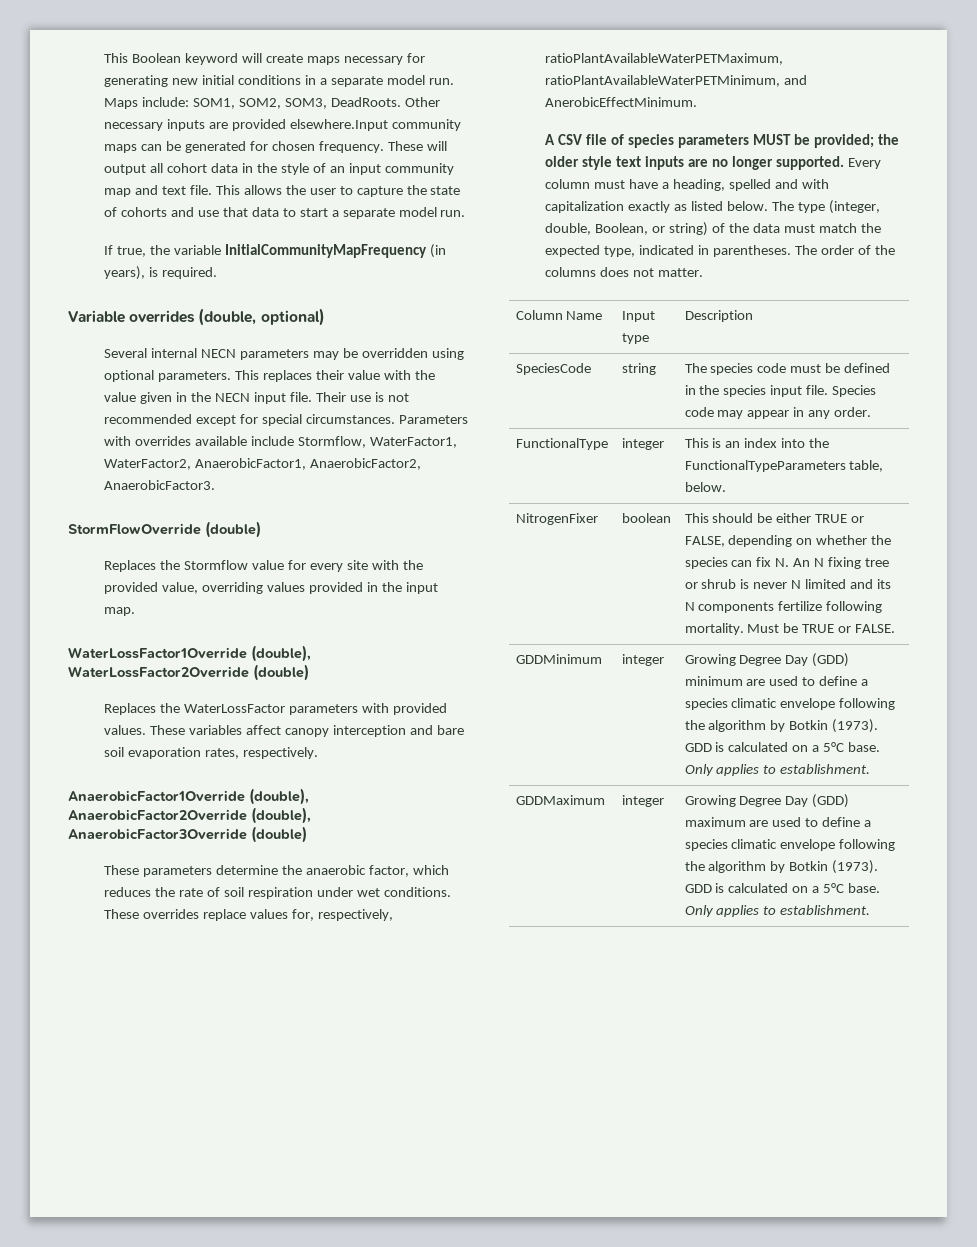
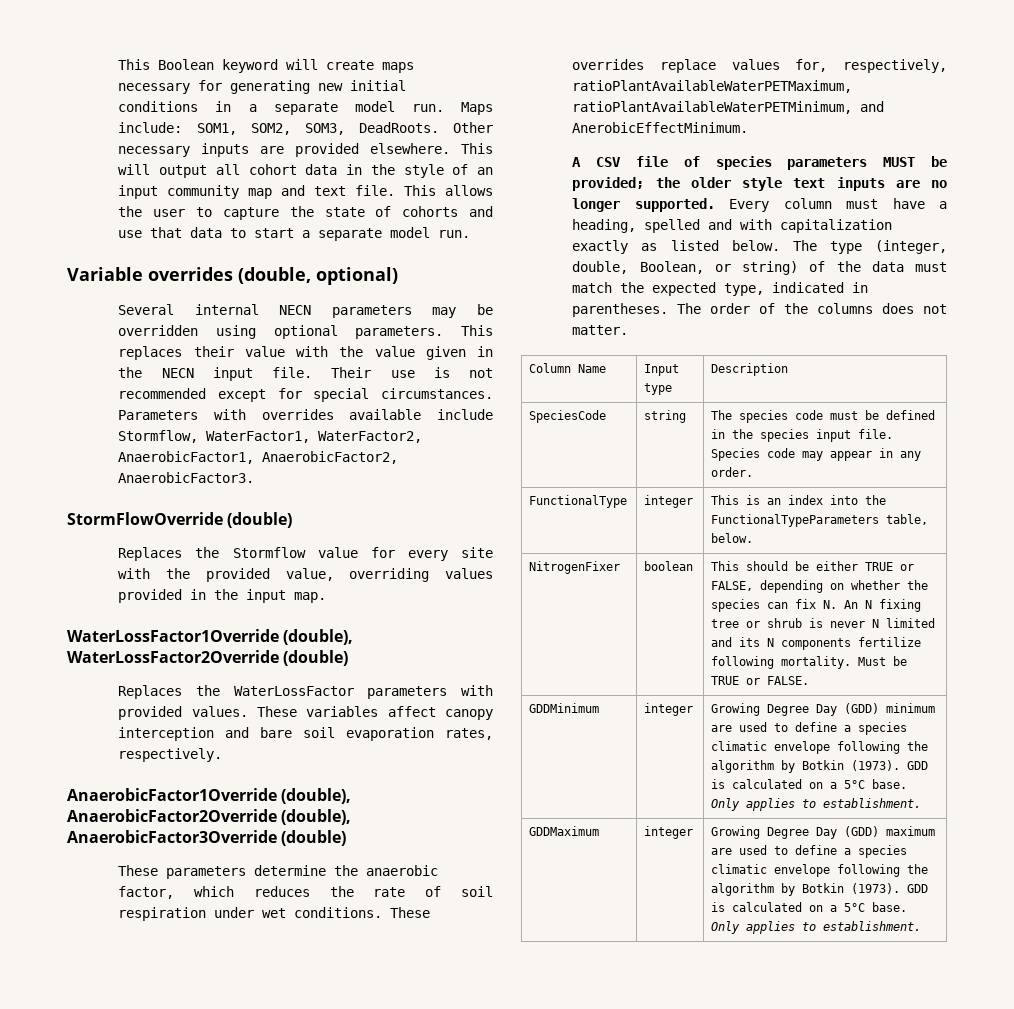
- Other necessary inputs are provided elsewhere.Input community maps can be generated for chosen frequency. These will output all cohort data in the style of an input community map and text file.
+ Other necessary inputs are provided elsewhere. This will output all cohort data in the style of an input community map and text file.
- If true, the variable InitialCommunityMapFrequency (in years), is required.

